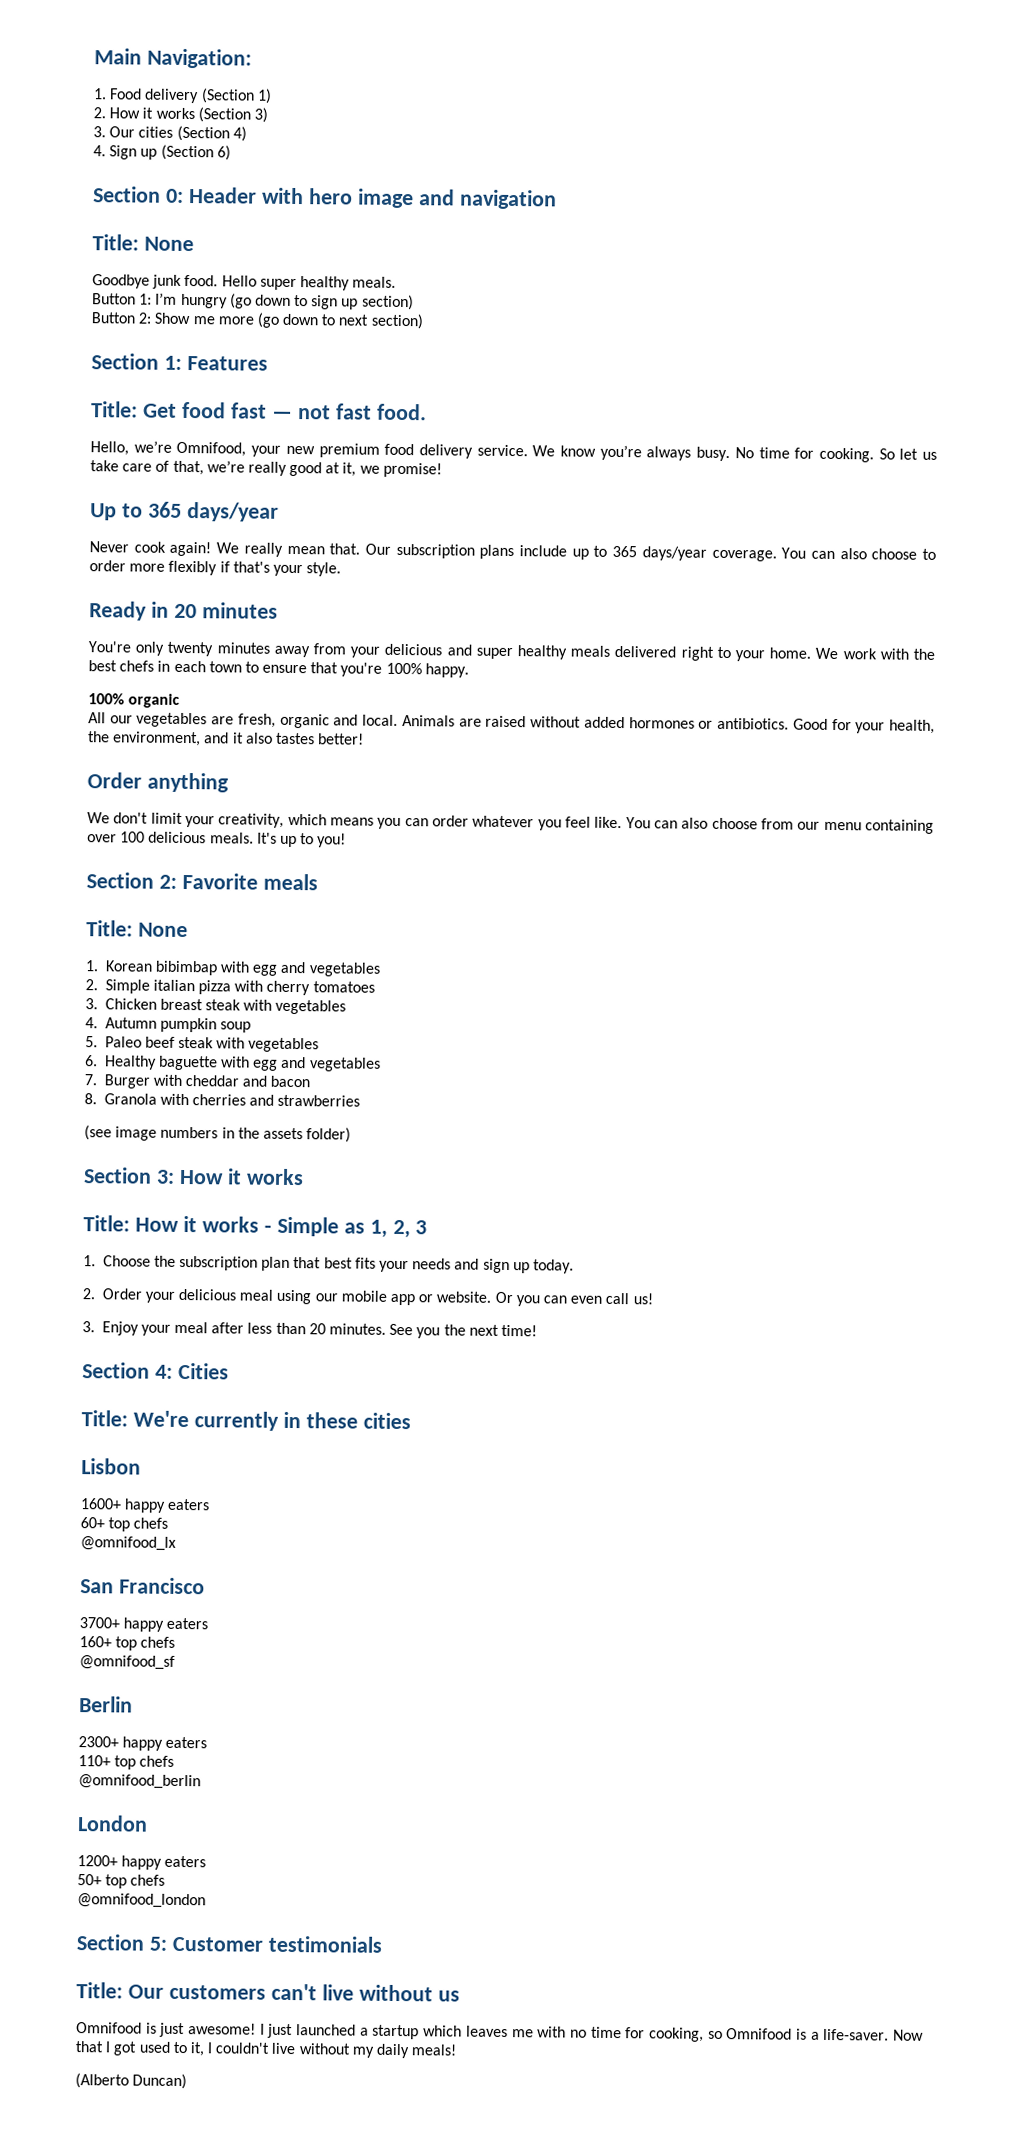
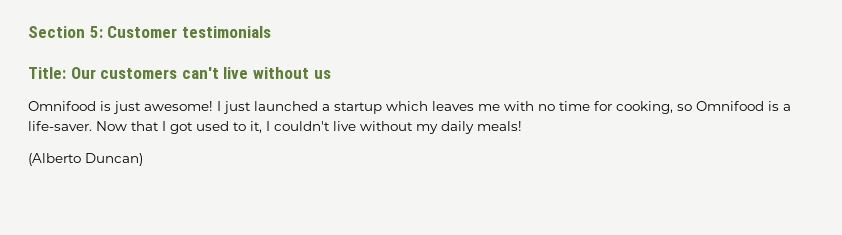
- Main Navigation:
- 1. Food delivery (Section 1)
- 2. How it works (Section 3)
- 3. Our cities (Section 4)
- 4. Sign up (Section 6)
- Section 0: Header with hero image and navigation
- Title: None
- Goodbye junk food. Hello super healthy meals.
- Button 1: I’m hungry (go down to sign up section)
- Button 2: Show me more (go down to next section)
- Section 1: Features
- Title: Get food fast — not fast food.
- Hello, we’re Omnifood, your new premium food delivery service. We know you’re always busy. No time for cooking. So let us take care of that, we’re really good at it, we promise!
- Up to 365 days/year
- Never cook again! We really mean that. Our subscription plans include up to 365 days/year coverage. You can also choose to order more flexibly if that's your style.
- Ready in 20 minutes
- You're only twenty minutes away from your delicious and super healthy meals delivered right to your home. We work with the best chefs in each town to ensure that you're 100% happy.
- 100% organic
- All our vegetables are fresh, organic and local. Animals are raised without added hormones or antibiotics. Good for your health, the environment, and it also tastes better!
- Order anything
- We don't limit your creativity, which means you can order whatever you feel like. You can also choose from our menu containing over 100 delicious meals. It's up to you!
- Section 2: Favorite meals
- Title: None
- 1. Korean bibimbap with egg and vegetables
- 2. Simple italian pizza with cherry tomatoes
- 3. Chicken breast steak with vegetables
- 4. Autumn pumpkin soup
- 5. Paleo beef steak with vegetables
- 6. Healthy baguette with egg and vegetables
- 7. Burger with cheddar and bacon
- 8. Granola with cherries and strawberries
- (see image numbers in the assets folder)
- Section 3: How it works
- Title: How it works - Simple as 1, 2, 3
- 1. Choose the subscription plan that best fits your needs and sign up today.
- 2. Order your delicious meal using our mobile app or website. Or you can even call us!
- 3. Enjoy your meal after less than 20 minutes. See you the next time!
- Section 4: Cities
- Title: We're currently in these cities
- Lisbon
- 1600+ happy eaters
- 60+ top chefs
- @omnifood_lx
- San Francisco
- 3700+ happy eaters
- 160+ top chefs
- @omnifood_sf
- Berlin
- 2300+ happy eaters
- 110+ top chefs
- @omnifood_berlin
- London
- 1200+ happy eaters
- 50+ top chefs
- @omnifood_london

